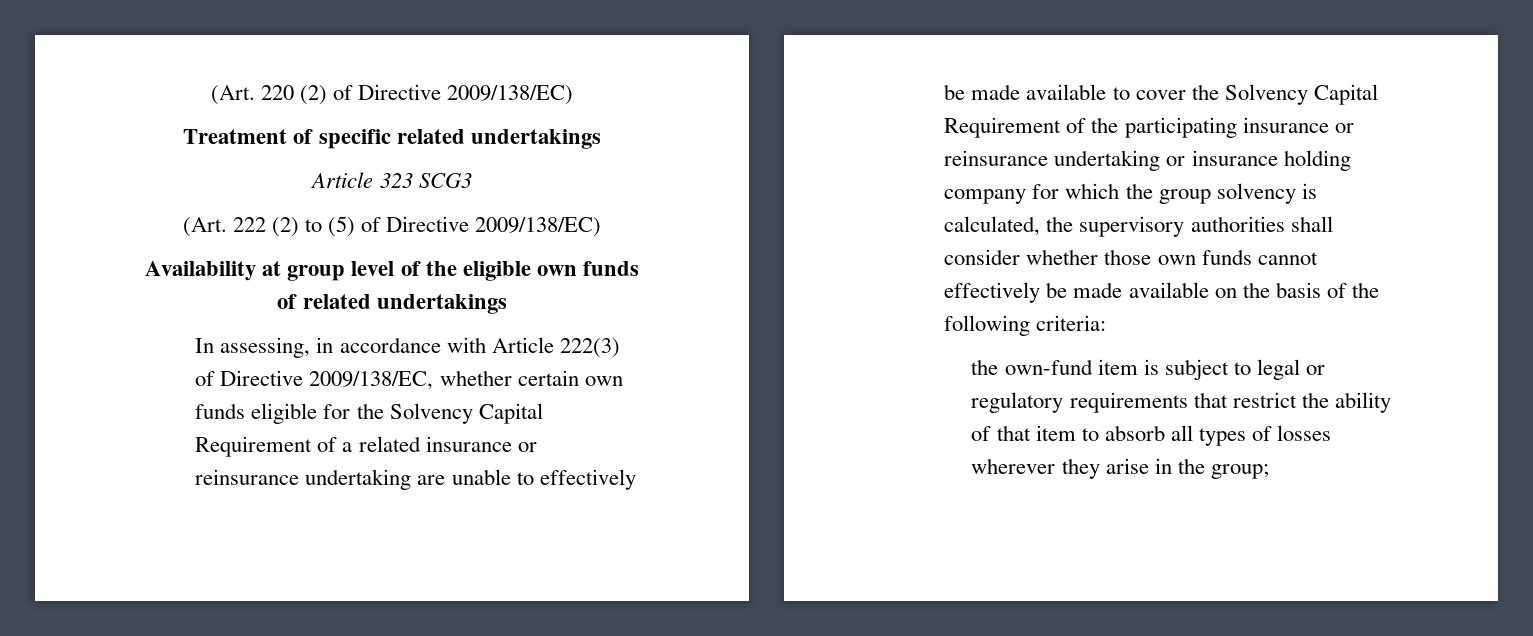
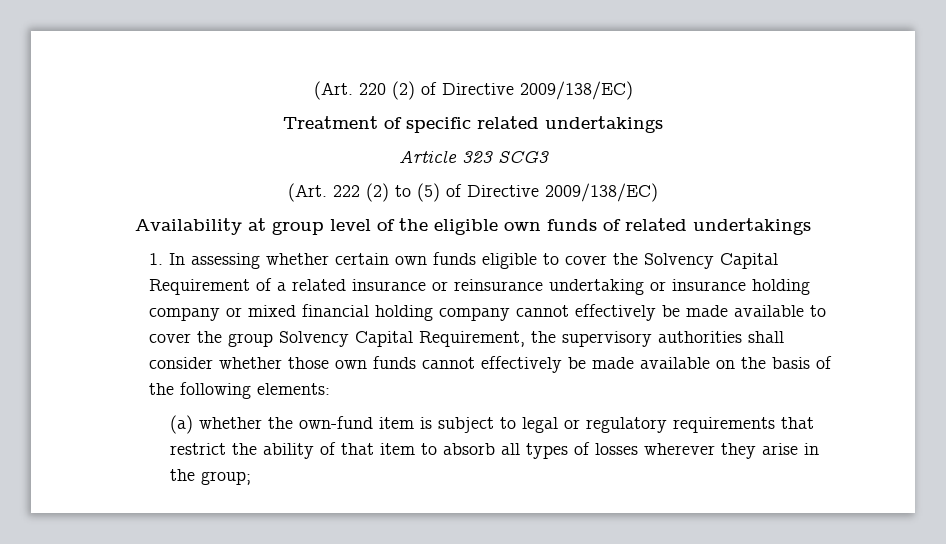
- In assessing, in accordance with Article 222(3) of Directive 2009/138/EC, whether certain own funds eligible for the Solvency Capital Requirement of a related insurance or reinsurance undertaking are unable to effectively be made available to cover the Solvency Capital Requirement of the participating insurance or reinsurance undertaking or insurance holding company for which the group solvency is calculated, the supervisory authorities shall consider whether those own funds cannot effectively be made available on the basis of the following criteria:
- the own-fund item is subject to legal or regulatory requirements that restrict the ability of that item to absorb all types of losses wherever they arise in the group;
+ 1. In assessing whether certain own funds eligible to cover the Solvency Capital Requirement of a related insurance or reinsurance undertaking or insurance holding company or mixed financial holding company cannot effectively be made available to cover the group Solvency Capital Requirement, the supervisory authorities shall consider whether those own funds cannot effectively be made available on the basis of the following elements:
+ (a) whether the own-fund item is subject to legal or regulatory requirements that restrict the ability of that item to absorb all types of losses wherever they arise in the group;

